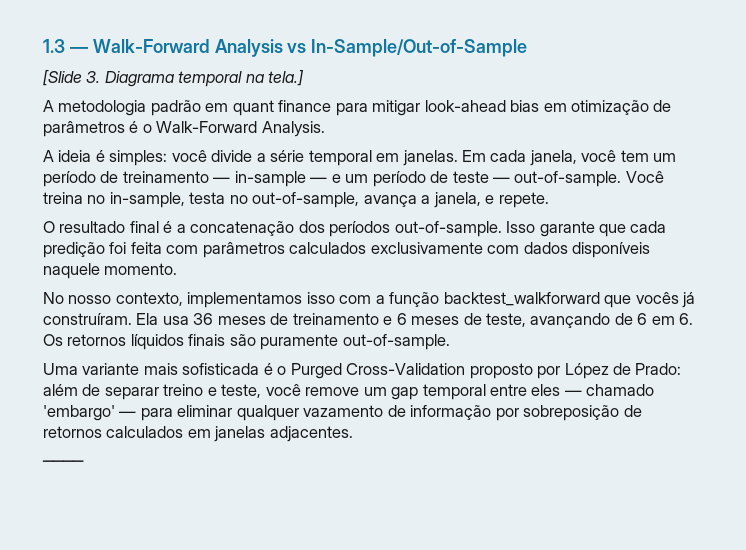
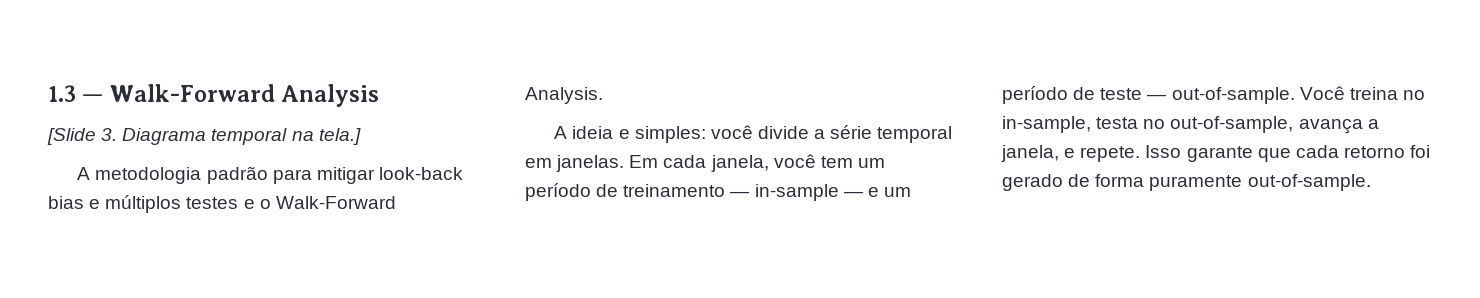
- 1.3 — Walk-Forward Analysis vs In-Sample/Out-of-Sample
+ 1.3 — Walk-Forward Analysis
- A metodologia padrão em quant finance para mitigar look-ahead bias em otimização de parâmetros é o Walk-Forward Analysis.
+ A metodologia padrão para mitigar look-back bias e múltiplos testes e o Walk-Forward Analysis.
- A ideia é simples: você divide a série temporal em janelas.
+ A ideia e simples: você divide a série temporal em janelas.
- Você treina no in-sample, testa no out-of-sample, avança a janela, e repete.
- O resultado final é a concatenação dos períodos out-of-sample. Isso garante que cada predição foi feita com parâmetros calculados exclusivamente com dados disponíveis naquele momento.
- No nosso contexto, implementamos isso com a função backtest_walkforward que vocês já construíram. Ela usa 36 meses de treinamento e 6 meses de teste, avançando de 6 em 6. Os retornos líquidos finais são puramente out-of-sample.
- Uma variante mais sofisticada é o Purged Cross-Validation proposto por López de Prado: além de separar treino e teste, você remove um gap temporal entre eles — chamado 'embargo' — para eliminar qualquer vazamento de informação por sobreposição de retornos calculados em janelas adjacentes.
- ────
+ Você treina no in-sample, testa no out-of-sample, avança a janela, e repete. Isso garante que cada retorno foi gerado de forma puramente out-of-sample.

